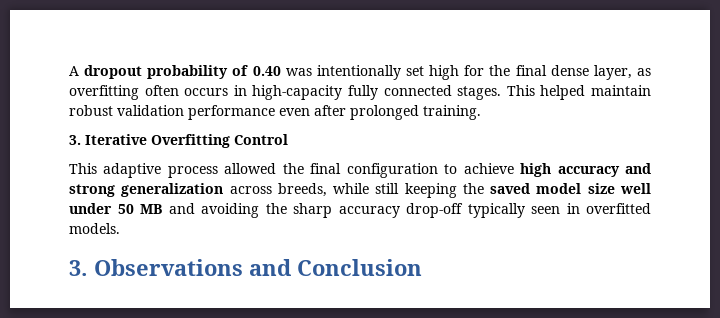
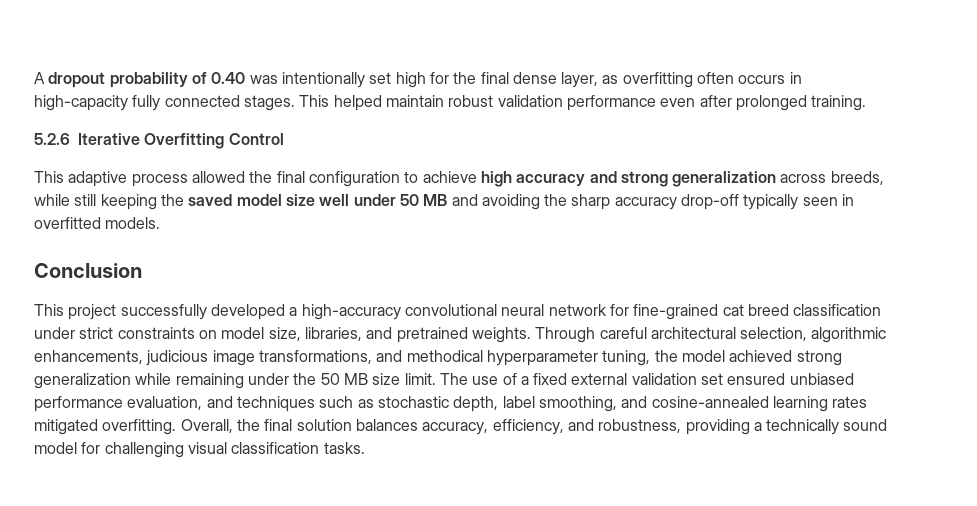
- 3. Iterative Overfitting Control
+ 5.2.6 Iterative Overfitting Control
- 3. Observations and Conclusion
+ Conclusion
+ This project successfully developed a high-accuracy convolutional neural network for fine-grained cat breed classification under strict constraints on model size, libraries, and pretrained weights. Through careful architectural selection, algorithmic enhancements, judicious image transformations, and methodical hyperparameter tuning, the model achieved strong generalization while remaining under the 50 MB size limit. The use of a fixed external validation set ensured unbiased performance evaluation, and techniques such as stochastic depth, label smoothing, and cosine-annealed learning rates mitigated overfitting. Overall, the final solution balances accuracy, efficiency, and robustness, providing a technically sound model for challenging visual classification tasks.

